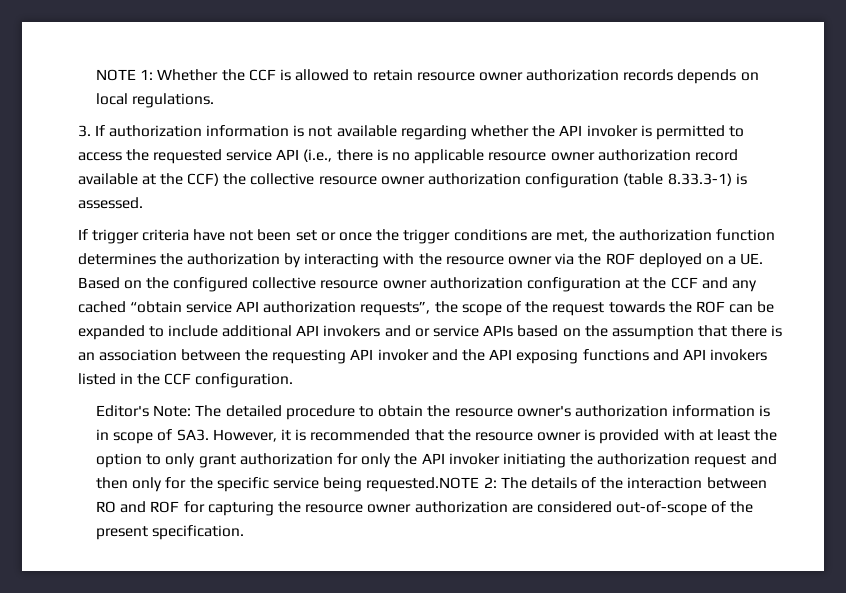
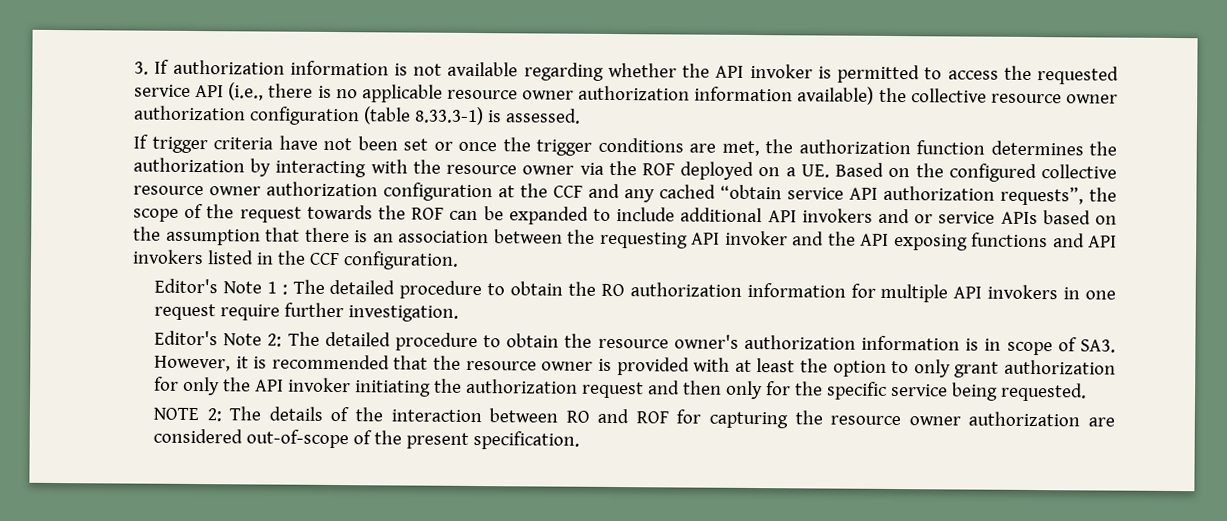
- NOTE 1: Whether the CCF is allowed to retain resource owner authorization records depends on local regulations.
- 3. If authorization information is not available regarding whether the API invoker is permitted to access the requested service API (i.e., there is no applicable resource owner authorization record available at the CCF) the collective resource owner authorization configuration (table 8.33.3-1) is assessed.
+ 3. If authorization information is not available regarding whether the API invoker is permitted to access the requested service API (i.e., there is no applicable resource owner authorization information available) the collective resource owner authorization configuration (table 8.33.3-1) is assessed.
- Editor's Note:
+ Editor's Note 1 : The detailed procedure to obtain the RO authorization information for multiple API invokers in one request require further investigation.
+ Editor's Note 2:
- The detailed procedure to obtain the resource owner's authorization information is in scope of SA3. However, it is recommended that the resource owner is provided with at least the option to only grant authorization for only the API invoker initiating the authorization request and then only for the specific service being requested.NOTE 2:
+ The detailed procedure to obtain the resource owner's authorization information is in scope of SA3. However, it is recommended that the resource owner is provided with at least the option to only grant authorization for only the API invoker initiating the authorization request and then only for the specific service being requested.
+ NOTE 2:

